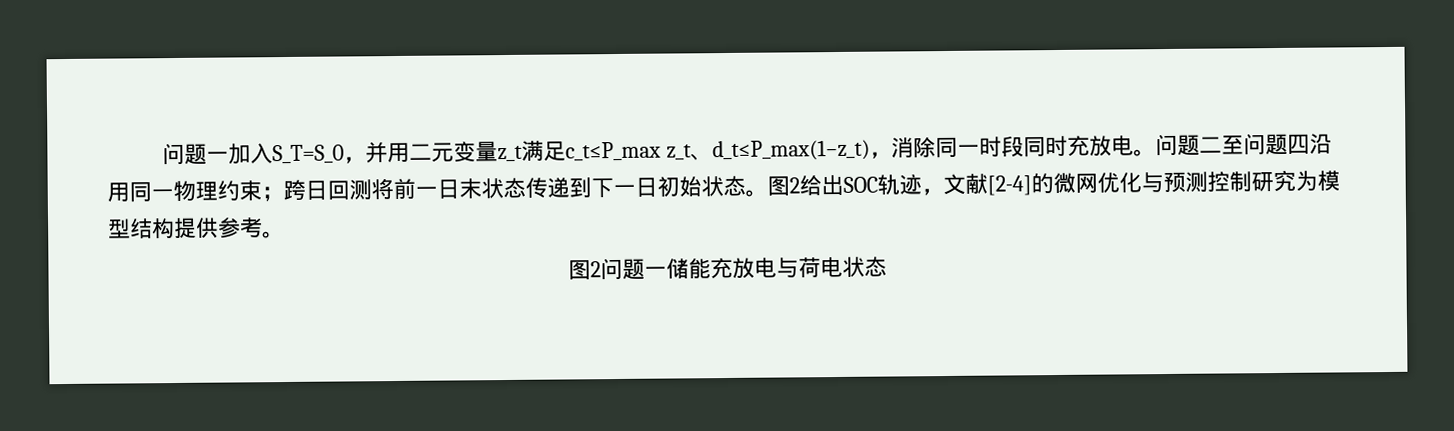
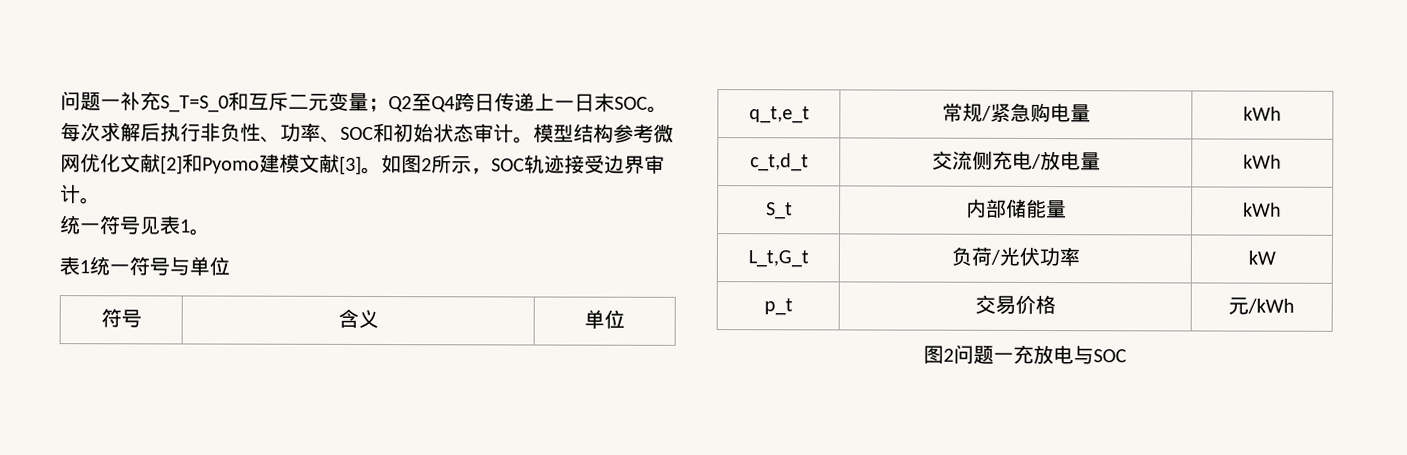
- 问题一加入S_T=S_0，并用二元变量z_t满足c_t≤P_max z_t、d_t≤P_max(1−z_t)，消除同一时段同时充放电。问题二至问题四沿用同一物理约束；跨日回测将前一日末状态传递到下一日初始状态。图2给出SOC轨迹，文献[2-4]的微网优化与预测控制研究为模型结构提供参考。
+ 问题一补充S_T=S_0和互斥二元变量；Q2至Q4跨日传递上一日末SOC。每次求解后执行非负性、功率、SOC和初始状态审计。模型结构参考微网优化文献[2]和Pyomo建模文献[3]。如图2所示，SOC轨迹接受边界审计。
+ 统一符号见表1。
+ 表1统一符号与单位
+ 符号 | 含义 | 单位
+ q_t,e_t | 常规/紧急购电量 | kWh
+ c_t,d_t | 交流侧充电/放电量 | kWh
+ S_t | 内部储能量 | kWh
+ L_t,G_t | 负荷/光伏功率 | kW
+ p_t | 交易价格 | 元/kWh
- 图2问题一储能充放电与荷电状态
+ 图2问题一充放电与SOC

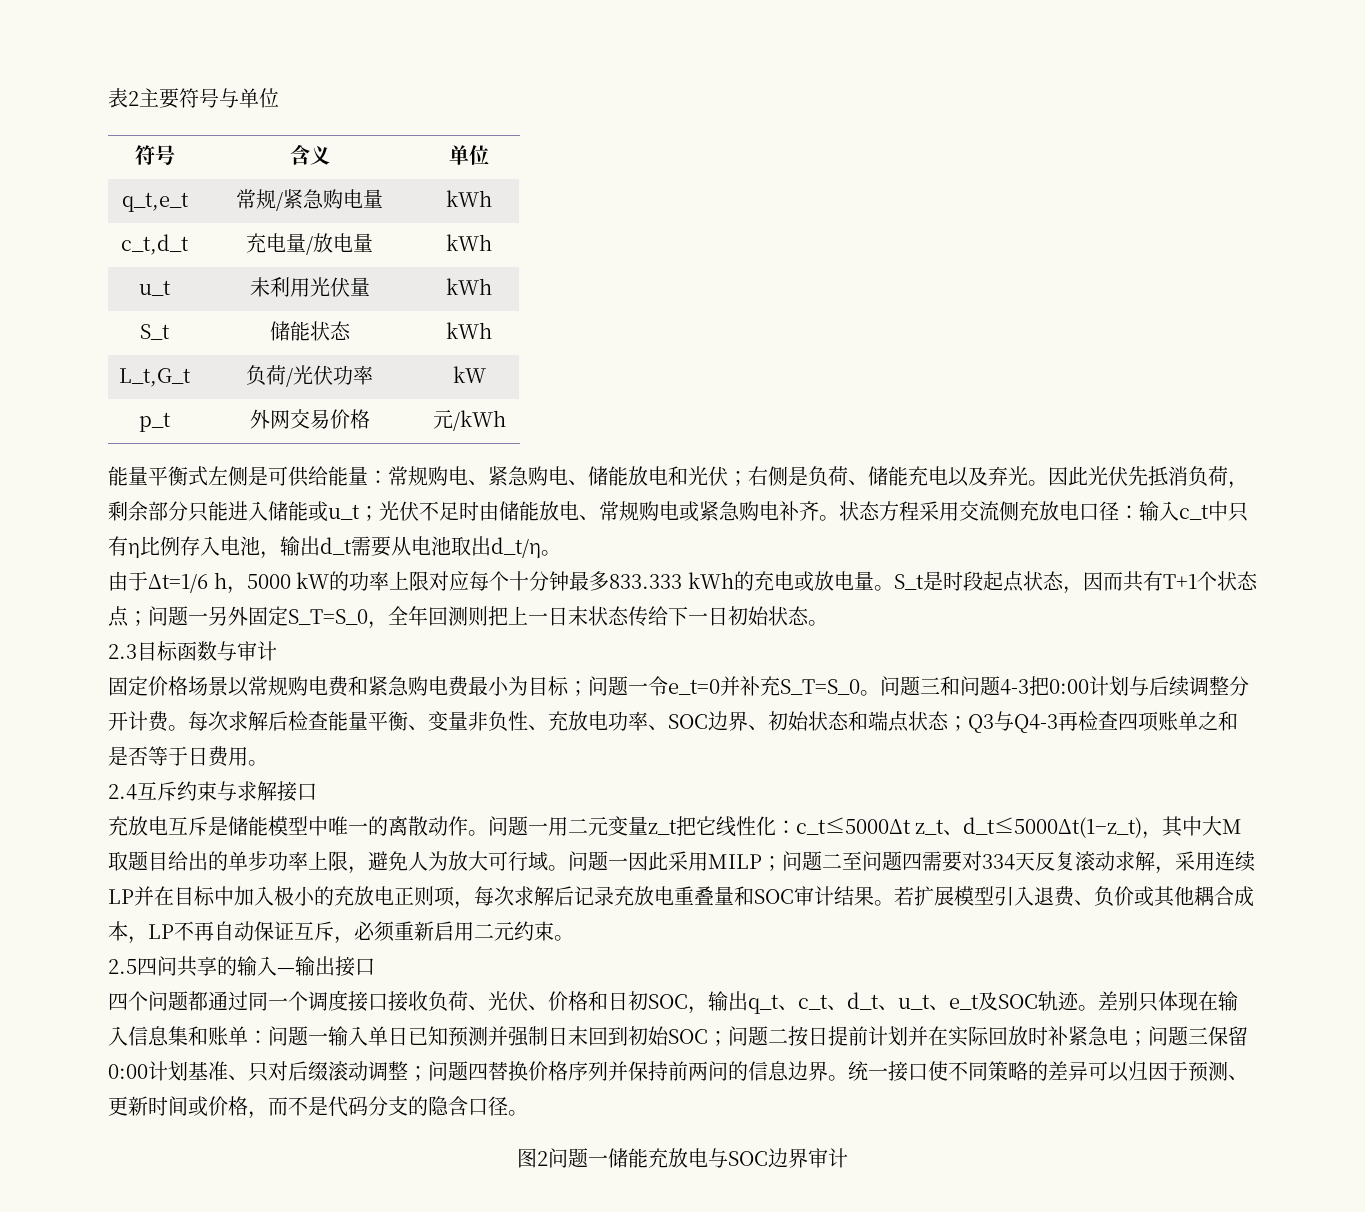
- 问题一补充S_T=S_0和互斥二元变量；Q2至Q4跨日传递上一日末SOC。每次求解后执行非负性、功率、SOC和初始状态审计。模型结构参考微网优化文献[2]和Pyomo建模文献[3]。如图2所示，SOC轨迹接受边界审计。
- 统一符号见表1。
- 表1统一符号与单位
+ 表2主要符号与单位
- c_t,d_t | 交流侧充电/放电量 | kWh
+ c_t,d_t | 充电量/放电量 | kWh
+ u_t | 未利用光伏量 | kWh
- S_t | 内部储能量 | kWh
+ S_t | 储能状态 | kWh
- p_t | 交易价格 | 元/kWh
+ p_t | 外网交易价格 | 元/kWh
+ 能量平衡式左侧是可供给能量：常规购电、紧急购电、储能放电和光伏；右侧是负荷、储能充电以及弃光。因此光伏先抵消负荷，剩余部分只能进入储能或u_t；光伏不足时由储能放电、常规购电或紧急购电补齐。状态方程采用交流侧充放电口径：输入c_t中只有η比例存入电池，输出d_t需要从电池取出d_t/η。
+ 由于Δt=1/6 h，5000 kW的功率上限对应每个十分钟最多833.333 kWh的充电或放电量。S_t是时段起点状态，因而共有T+1个状态点；问题一另外固定S_T=S_0，全年回测则把上一日末状态传给下一日初始状态。
+ 2.3目标函数与审计
+ 固定价格场景以常规购电费和紧急购电费最小为目标；问题一令e_t=0并补充S_T=S_0。问题三和问题4-3把0:00计划与后续调整分开计费。每次求解后检查能量平衡、变量非负性、充放电功率、SOC边界、初始状态和端点状态；Q3与Q4-3再检查四项账单之和是否等于日费用。
+ 2.4互斥约束与求解接口
+ 充放电互斥是储能模型中唯一的离散动作。问题一用二元变量z_t把它线性化：c_t≤5000Δt z_t、d_t≤5000Δt(1−z_t)，其中大M取题目给出的单步功率上限，避免人为放大可行域。问题一因此采用MILP；问题二至问题四需要对334天反复滚动求解，采用连续LP并在目标中加入极小的充放电正则项，每次求解后记录充放电重叠量和SOC审计结果。若扩展模型引入退费、负价或其他耦合成本，LP不再自动保证互斥，必须重新启用二元约束。
+ 2.5四问共享的输入—输出接口
+ 四个问题都通过同一个调度接口接收负荷、光伏、价格和日初SOC，输出q_t、c_t、d_t、u_t、e_t及SOC轨迹。差别只体现在输入信息集和账单：问题一输入单日已知预测并强制日末回到初始SOC；问题二按日提前计划并在实际回放时补紧急电；问题三保留0:00计划基准、只对后缀滚动调整；问题四替换价格序列并保持前两问的信息边界。统一接口使不同策略的差异可以归因于预测、更新时间或价格，而不是代码分支的隐含口径。
- 图2问题一充放电与SOC
+ 图2问题一储能充放电与SOC边界审计

